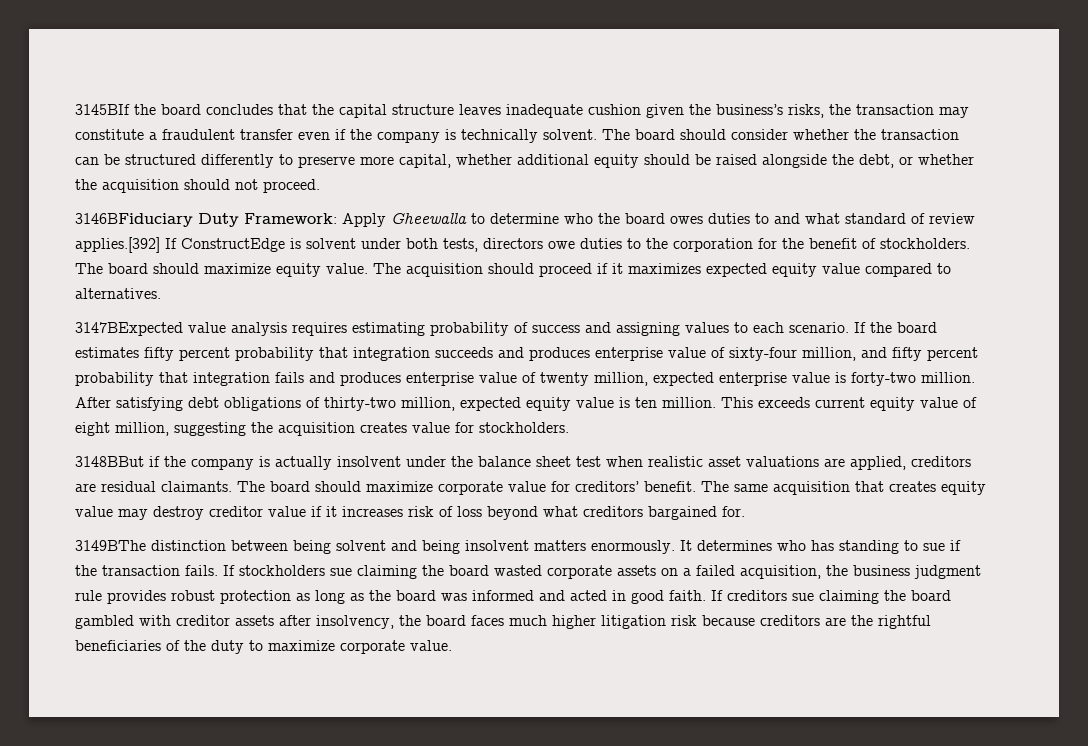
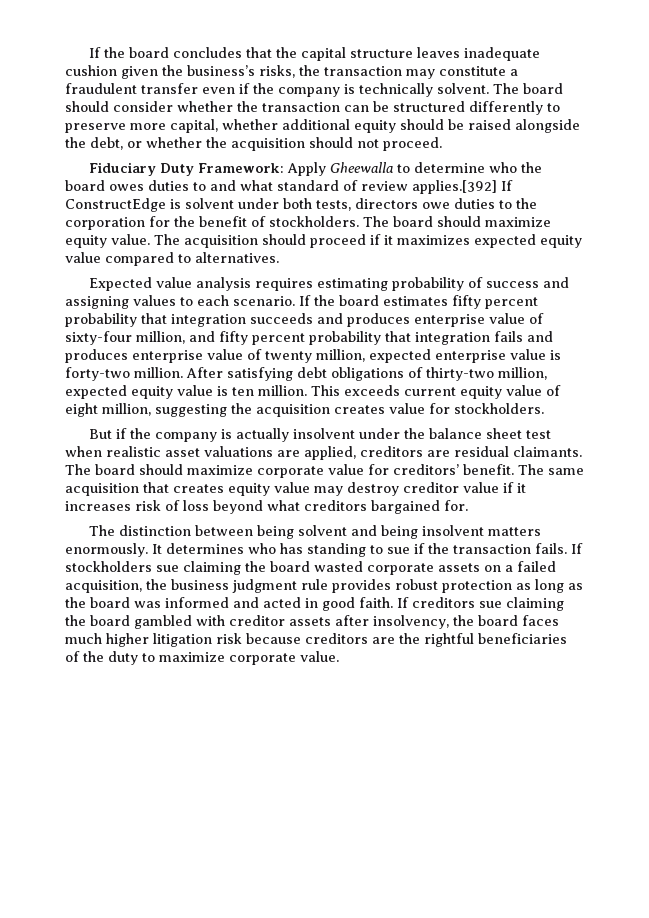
- 3145BIf the board concludes that the capital structure leaves inadequate cushion given the business’s risks, the transaction may constitute a fraudulent transfer even if the company is technically solvent.
+ If the board concludes that the capital structure leaves inadequate cushion given the business’s risks, the transaction may constitute a fraudulent transfer even if the company is technically solvent.
- 3146BFiduciary Duty Framework: Apply Gheewalla to determine who the board owes duties to and what standard of review applies.[392] If ConstructEdge is solvent under both tests, directors owe duties to the corporation for the benefit of stockholders.
+ Fiduciary Duty Framework: Apply Gheewalla to determine who the board owes duties to and what standard of review applies.[392] If ConstructEdge is solvent under both tests, directors owe duties to the corporation for the benefit of stockholders.
- 3147BExpected value analysis requires estimating probability of success and assigning values to each scenario.
+ Expected value analysis requires estimating probability of success and assigning values to each scenario.
- 3148BBut if the company is actually insolvent under the balance sheet test when realistic asset valuations are applied, creditors are residual claimants.
+ But if the company is actually insolvent under the balance sheet test when realistic asset valuations are applied, creditors are residual claimants.
- 3149BThe distinction between being solvent and being insolvent matters enormously.
+ The distinction between being solvent and being insolvent matters enormously.

